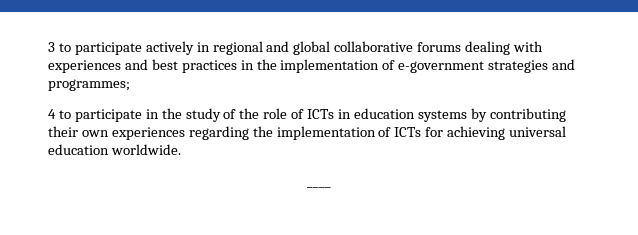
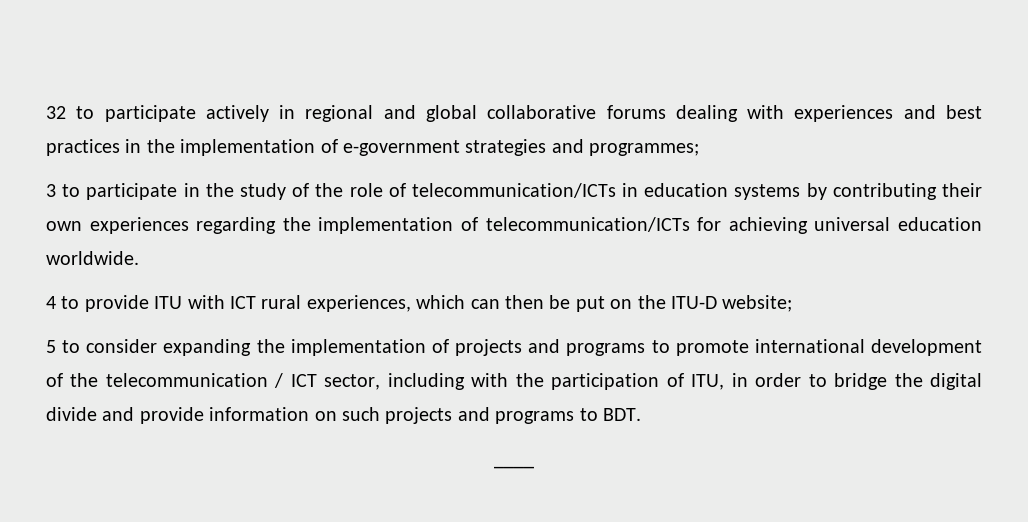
- 3 to participate actively in regional and global collaborative forums dealing with experiences and best practices in the implementation of e-government strategies and programmes;
+ 32 to participate actively in regional and global collaborative forums dealing with experiences and best practices in the implementation of e-government strategies and programmes;
- 4 to participate in the study of the role of ICTs in education systems by contributing their own experiences regarding the implementation of ICTs for achieving universal education worldwide.
+ 3 to participate in the study of the role of telecommunication/ICTs in education systems by contributing their own experiences regarding the implementation of telecommunication/ICTs for achieving universal education worldwide.
+ 4 to provide ITU with ICT rural experiences, which can then be put on the ITU-D website;
+ 5 to consider expanding the implementation of projects and programs to promote international development of the telecommunication / ICT sector, including with the participation of ITU, in order to bridge the digital divide and provide information on such projects and programs to BDT.

